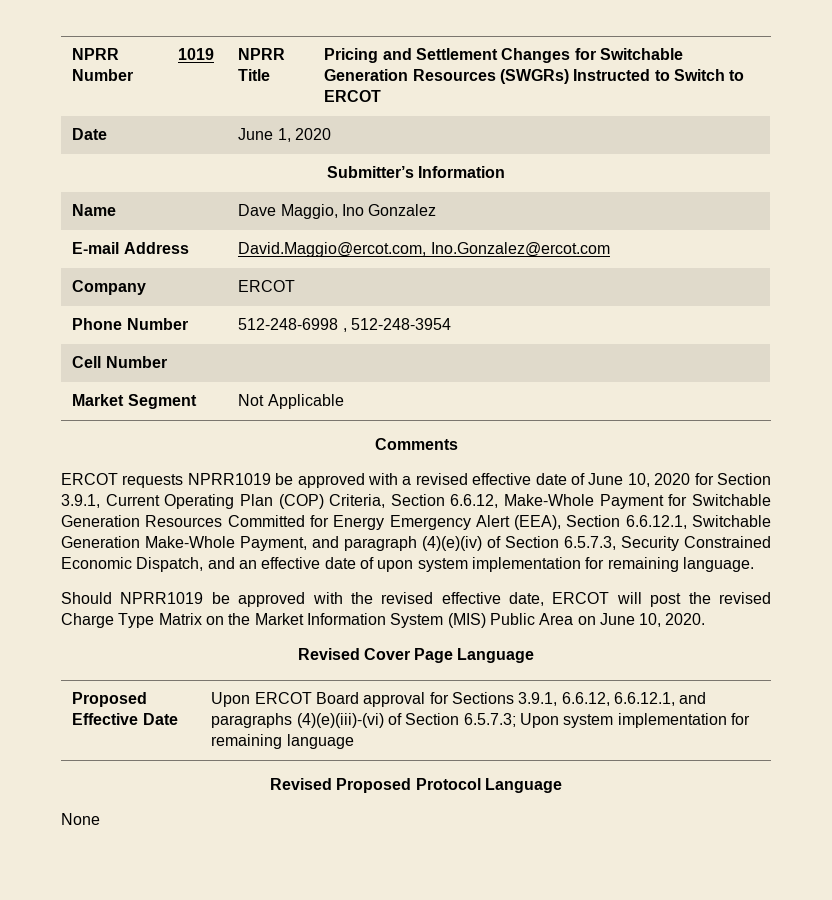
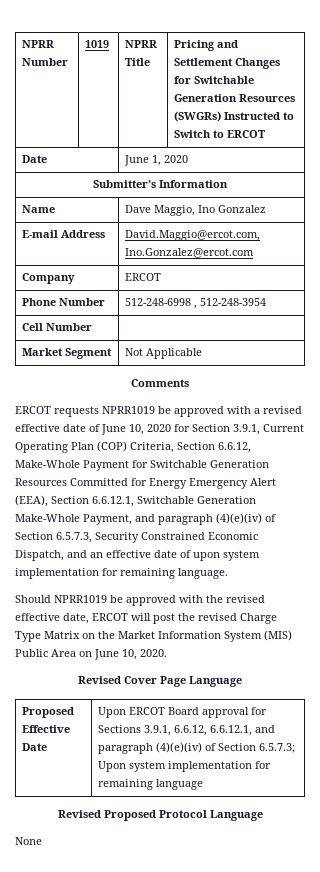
- Proposed Effective Date | Upon ERCOT Board approval for Sections 3.9.1, 6.6.12, 6.6.12.1, and paragraphs (4)(e)(iii)-(vi) of Section 6.5.7.3; Upon system implementation for remaining language
+ Proposed Effective Date | Upon ERCOT Board approval for Sections 3.9.1, 6.6.12, 6.6.12.1, and paragraph (4)(e)(iv) of Section 6.5.7.3; Upon system implementation for remaining language

